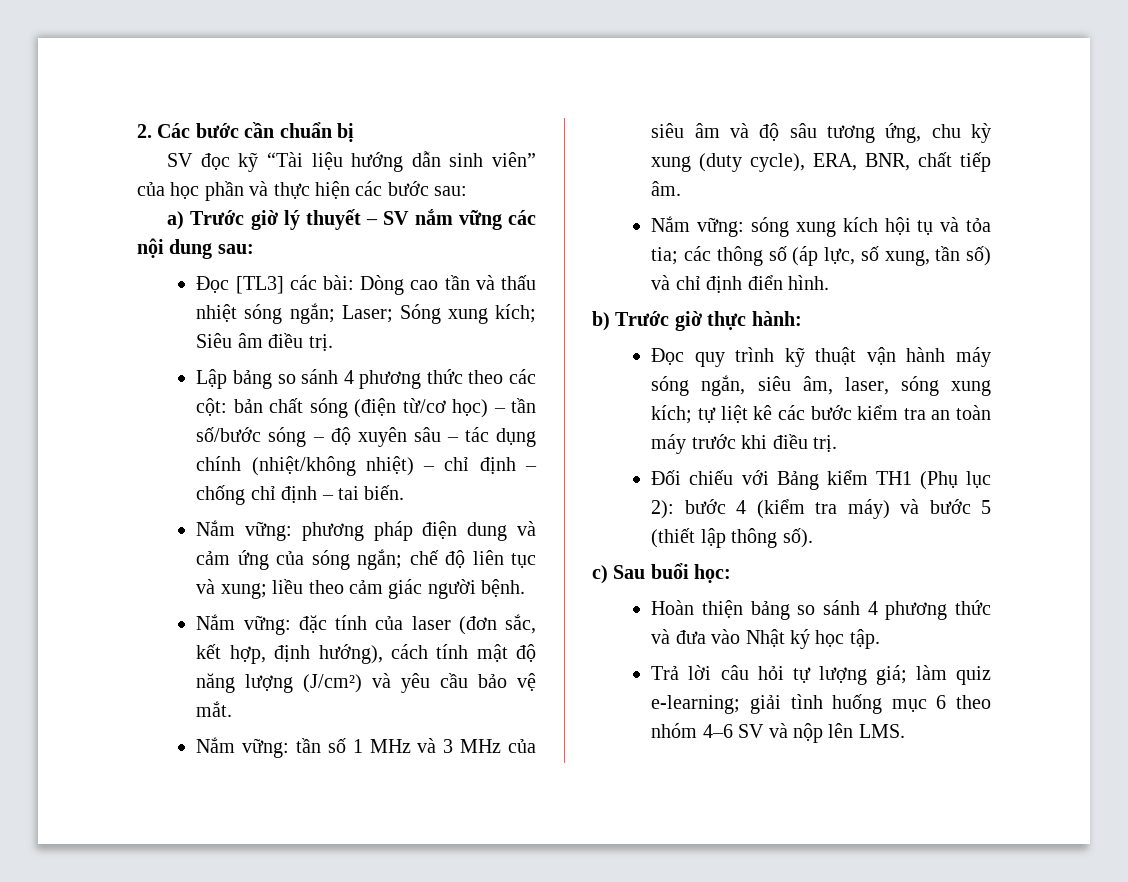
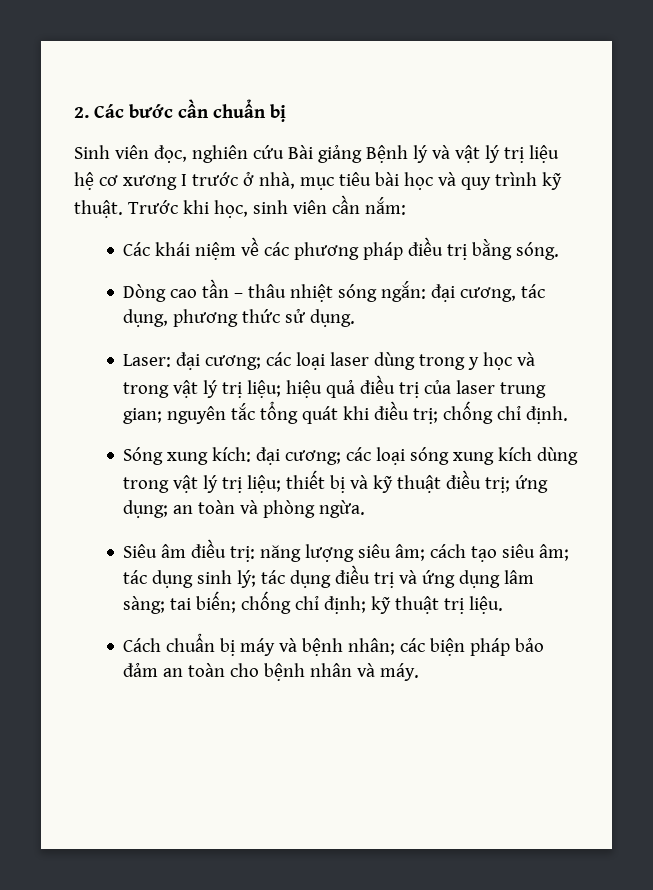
- SV đọc kỹ “Tài liệu hướng dẫn sinh viên” của học phần và thực hiện các bước sau:
- a) Trước giờ lý thuyết – SV nắm vững các nội dung sau:
- Đọc [TL3] các bài: Dòng cao tần và thấu nhiệt sóng ngắn; Laser; Sóng xung kích; Siêu âm điều trị.
- Lập bảng so sánh 4 phương thức theo các cột: bản chất sóng (điện từ/cơ học) – tần số/bước sóng – độ xuyên sâu – tác dụng chính (nhiệt/không nhiệt) – chỉ định – chống chỉ định – tai biến.
- Nắm vững: phương pháp điện dung và cảm ứng của sóng ngắn; chế độ liên tục và xung; liều theo cảm giác người bệnh.
- Nắm vững: đặc tính của laser (đơn sắc, kết hợp, định hướng), cách tính mật độ năng lượng (J/cm²) và yêu cầu bảo vệ mắt.
- Nắm vững: tần số 1 MHz và 3 MHz của siêu âm và độ sâu tương ứng, chu kỳ xung (duty cycle), ERA, BNR, chất tiếp âm.
- Nắm vững: sóng xung kích hội tụ và tỏa tia; các thông số (áp lực, số xung, tần số) và chỉ định điển hình.
- b) Trước giờ thực hành:
- Đọc quy trình kỹ thuật vận hành máy sóng ngắn, siêu âm, laser, sóng xung kích; tự liệt kê các bước kiểm tra an toàn máy trước khi điều trị.
- Đối chiếu với Bảng kiểm TH1 (Phụ lục 2): bước 4 (kiểm tra máy) và bước 5 (thiết lập thông số).
- c) Sau buổi học:
- Hoàn thiện bảng so sánh 4 phương thức và đưa vào Nhật ký học tập.
- Trả lời câu hỏi tự lượng giá; làm quiz e-learning; giải tình huống mục 6 theo nhóm 4–6 SV và nộp lên LMS.
+ Sinh viên đọc, nghiên cứu Bài giảng Bệnh lý và vật lý trị liệu hệ cơ xương I trước ở nhà, mục tiêu bài học và quy trình kỹ thuật. Trước khi học, sinh viên cần nắm:
+ Các khái niệm về các phương pháp điều trị bằng sóng.
+ Dòng cao tần – thâu nhiệt sóng ngắn: đại cương, tác dụng, phương thức sử dụng.
+ Laser: đại cương; các loại laser dùng trong y học và trong vật lý trị liệu; hiệu quả điều trị của laser trung gian; nguyên tắc tổng quát khi điều trị; chống chỉ định.
+ Sóng xung kích: đại cương; các loại sóng xung kích dùng trong vật lý trị liệu; thiết bị và kỹ thuật điều trị; ứng dụng; an toàn và phòng ngừa.
+ Siêu âm điều trị: năng lượng siêu âm; cách tạo siêu âm; tác dụng sinh lý; tác dụng điều trị và ứng dụng lâm sàng; tai biến; chống chỉ định; kỹ thuật trị liệu.
+ Cách chuẩn bị máy và bệnh nhân; các biện pháp bảo đảm an toàn cho bệnh nhân và máy.

